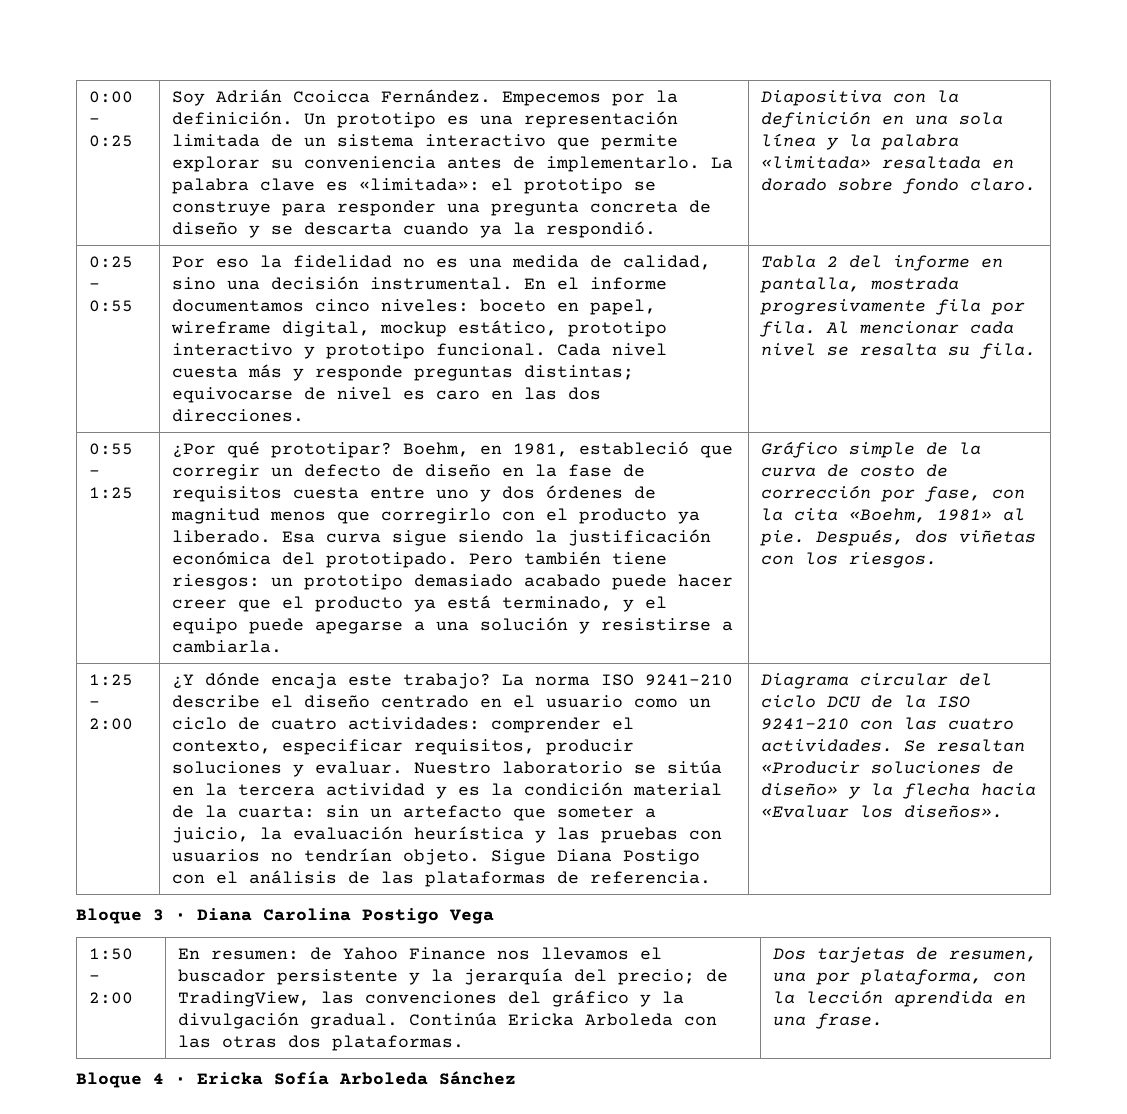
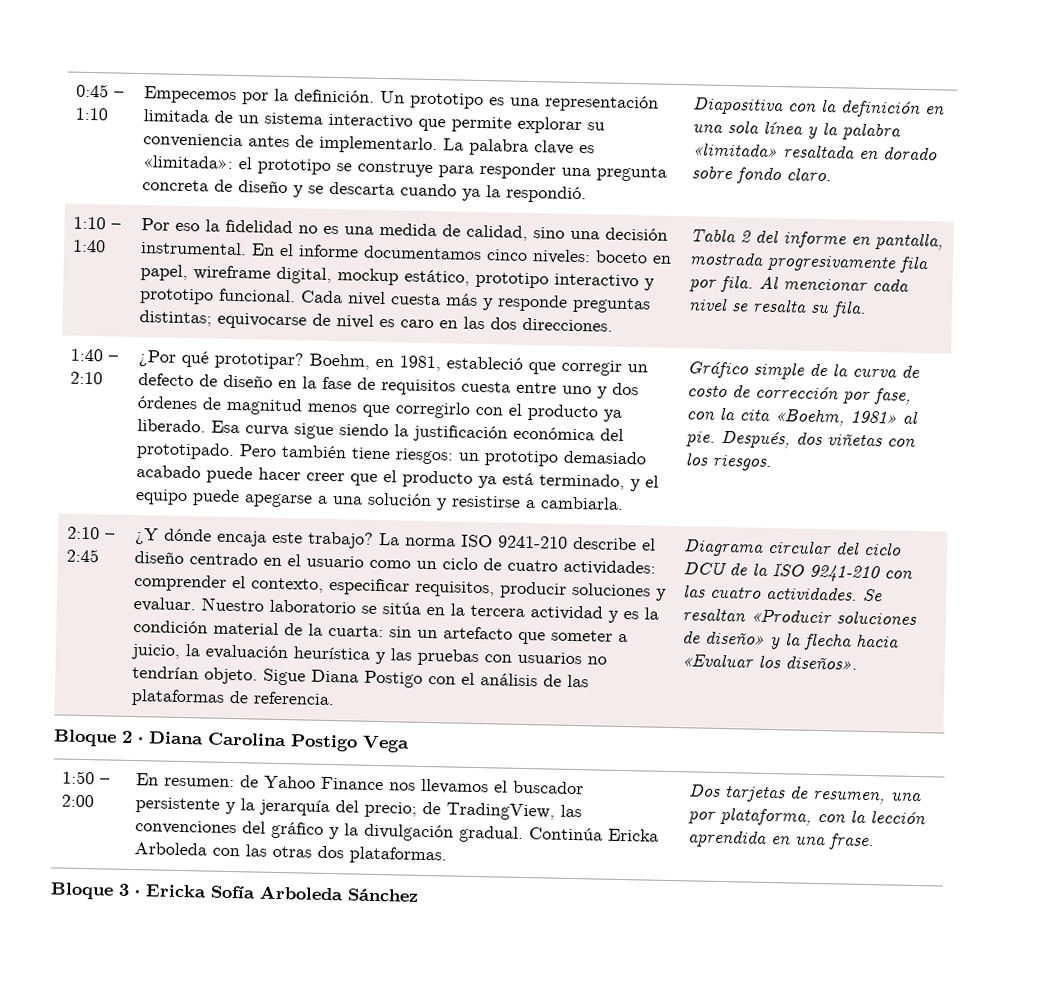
- 0:00 – 0:25 | Soy Adrián Ccoicca Fernández. Empecemos por la definición.
+ 0:45 – 1:10 | Empecemos por la definición.
- 0:25 – 0:55
+ 1:10 – 1:40
- 0:55 – 1:25
+ 1:40 – 2:10
- 1:25 – 2:00
+ 2:10 – 2:45
- Bloque 3 · Diana Carolina Postigo Vega
+ Bloque 2 · Diana Carolina Postigo Vega
- Bloque 4 · Ericka Sofía Arboleda Sánchez
+ Bloque 3 · Ericka Sofía Arboleda Sánchez

